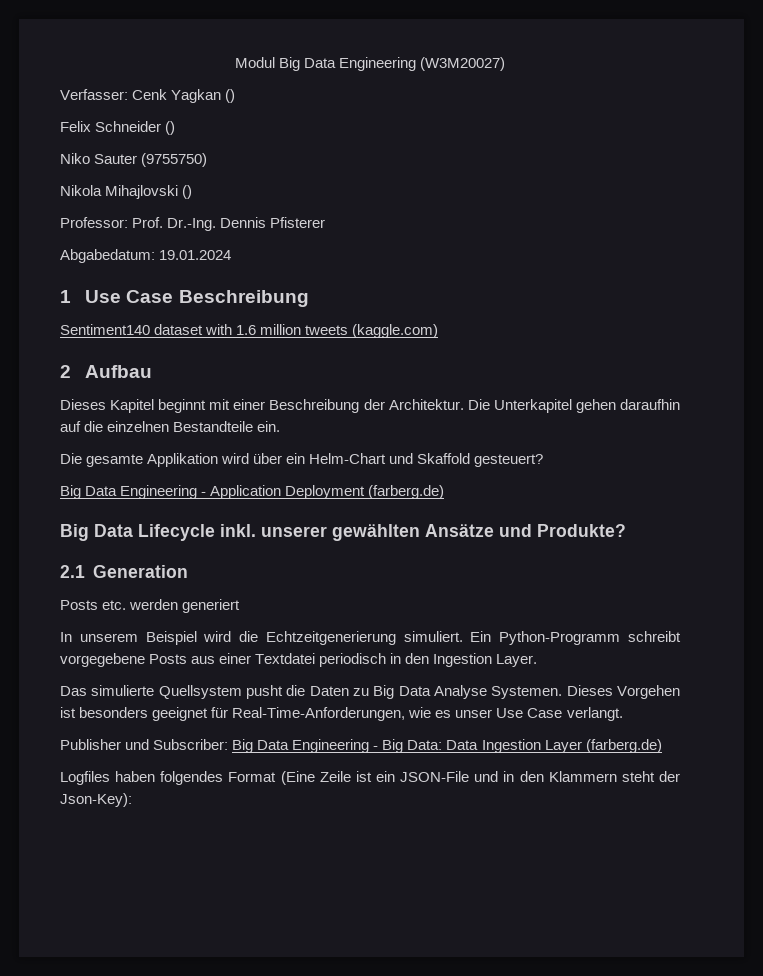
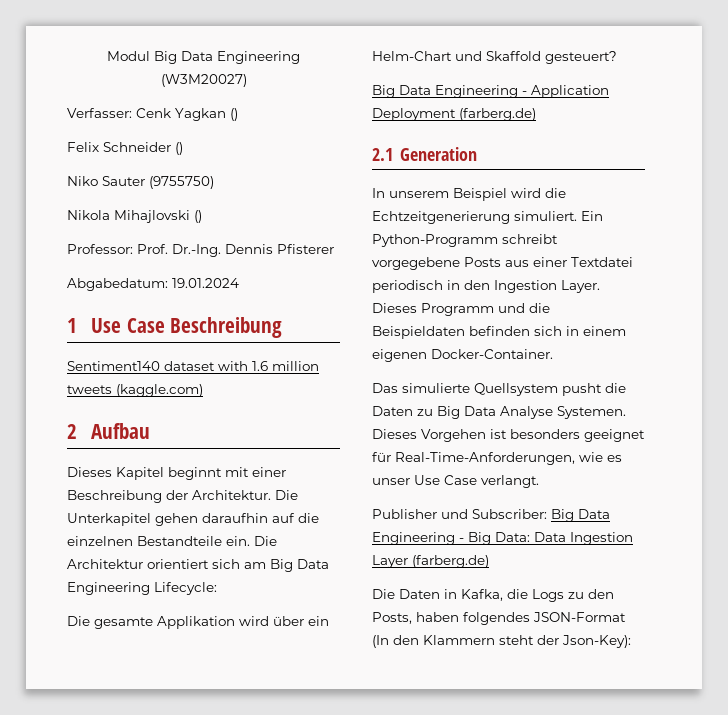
+ Die Architektur orientiert sich am Big Data Engineering Lifecycle:
- Big Data Lifecycle inkl. unserer gewählten Ansätze und Produkte?
  2.1 Generation
- Posts etc. werden generiert
+ Dieses Programm und die Beispieldaten befinden sich in einem eigenen Docker-Container.
- Logfiles haben folgendes Format (Eine Zeile ist ein JSON-File und in den Klammern steht der Json-Key):
+ Die Daten in Kafka, die Logs zu den Posts, haben folgendes JSON-Format (In den Klammern steht der Json-Key):

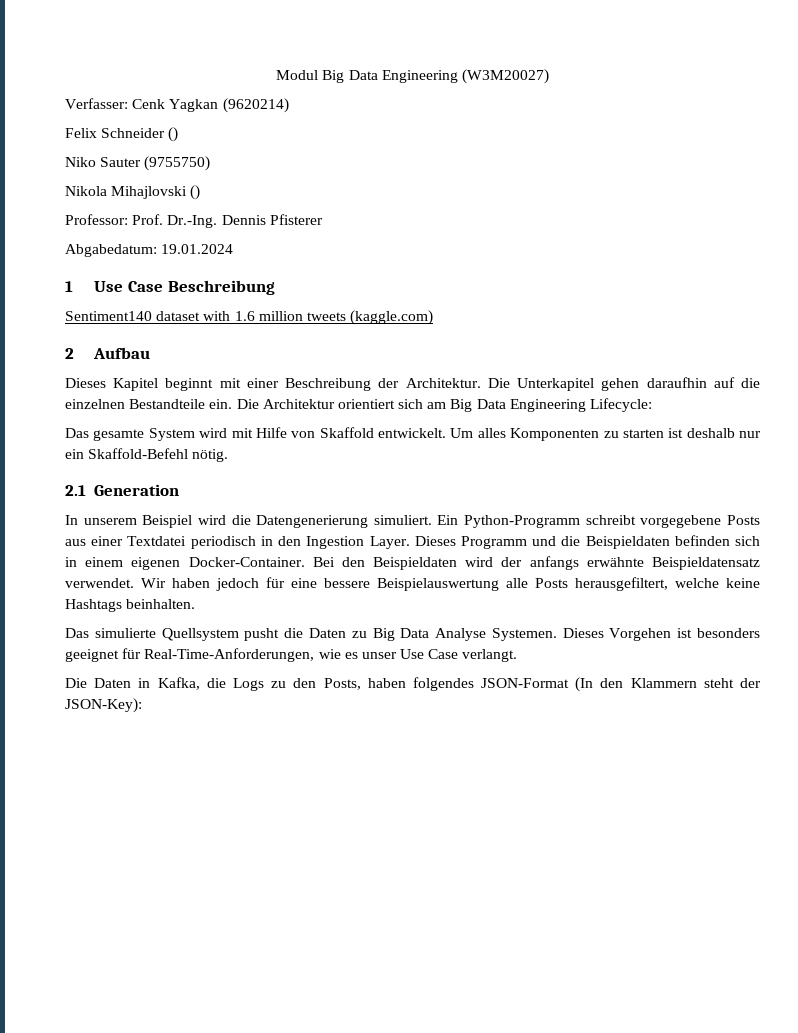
- Verfasser: Cenk Yagkan ()
+ Verfasser: Cenk Yagkan (9620214)
- Die gesamte Applikation wird über ein Helm-Chart und Skaffold gesteuert?
- Big Data Engineering - Application Deployment (farberg.de)
+ Das gesamte System wird mit Hilfe von Skaffold entwickelt. Um alles Komponenten zu starten ist deshalb nur ein Skaffold-Befehl nötig.
- In unserem Beispiel wird die Echtzeitgenerierung simuliert.
+ In unserem Beispiel wird die Datengenerierung simuliert.
+ Bei den Beispieldaten wird der anfangs erwähnte Beispieldatensatz verwendet. Wir haben jedoch für eine bessere Beispielauswertung alle Posts herausgefiltert, welche keine Hashtags beinhalten.
- Publisher und Subscriber: Big Data Engineering - Big Data: Data Ingestion Layer (farberg.de)
- Die Daten in Kafka, die Logs zu den Posts, haben folgendes JSON-Format (In den Klammern steht der Json-Key):
+ Die Daten in Kafka, die Logs zu den Posts, haben folgendes JSON-Format (In den Klammern steht der JSON-Key):

